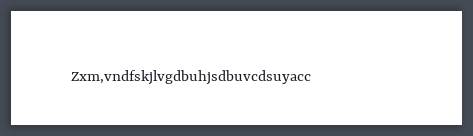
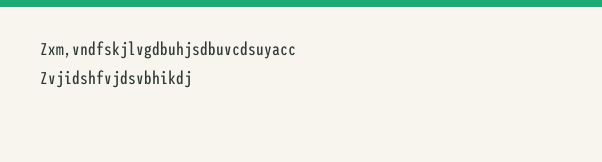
+ Zvjidshfvjdsvbhikdj

